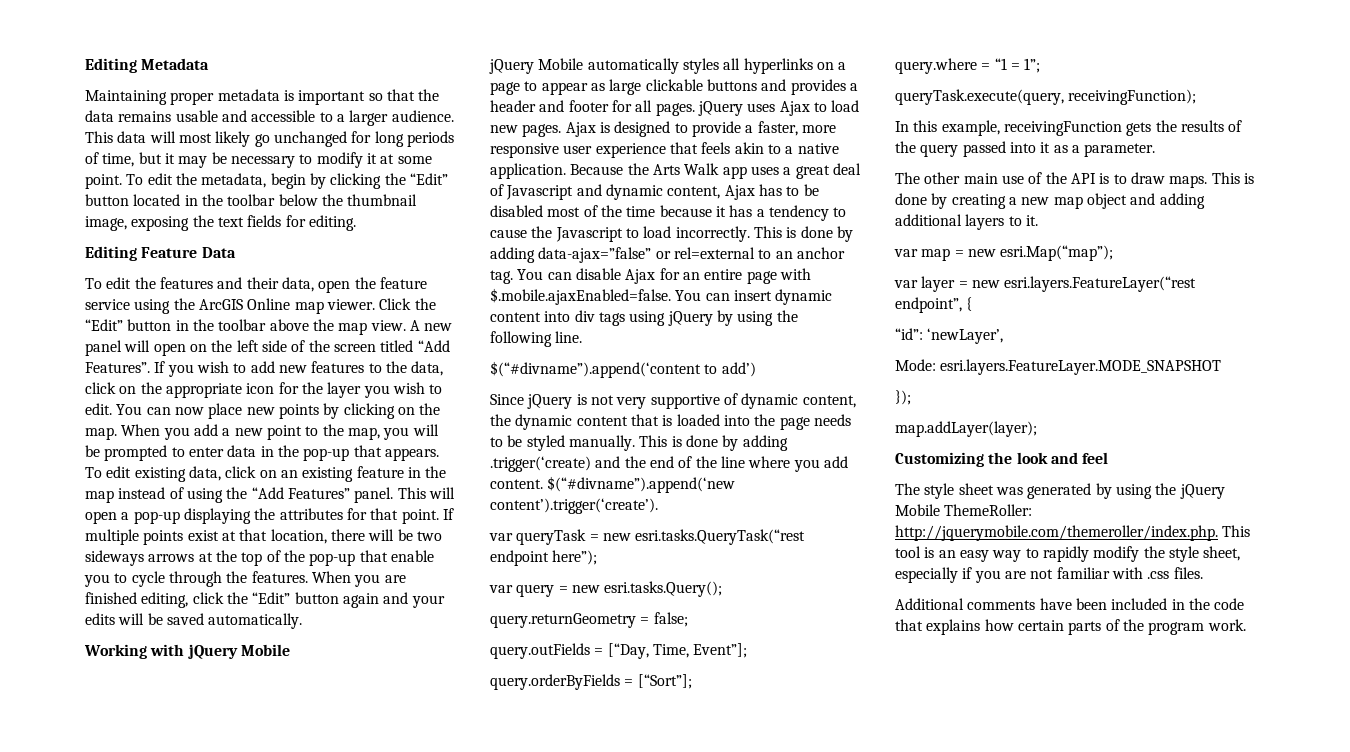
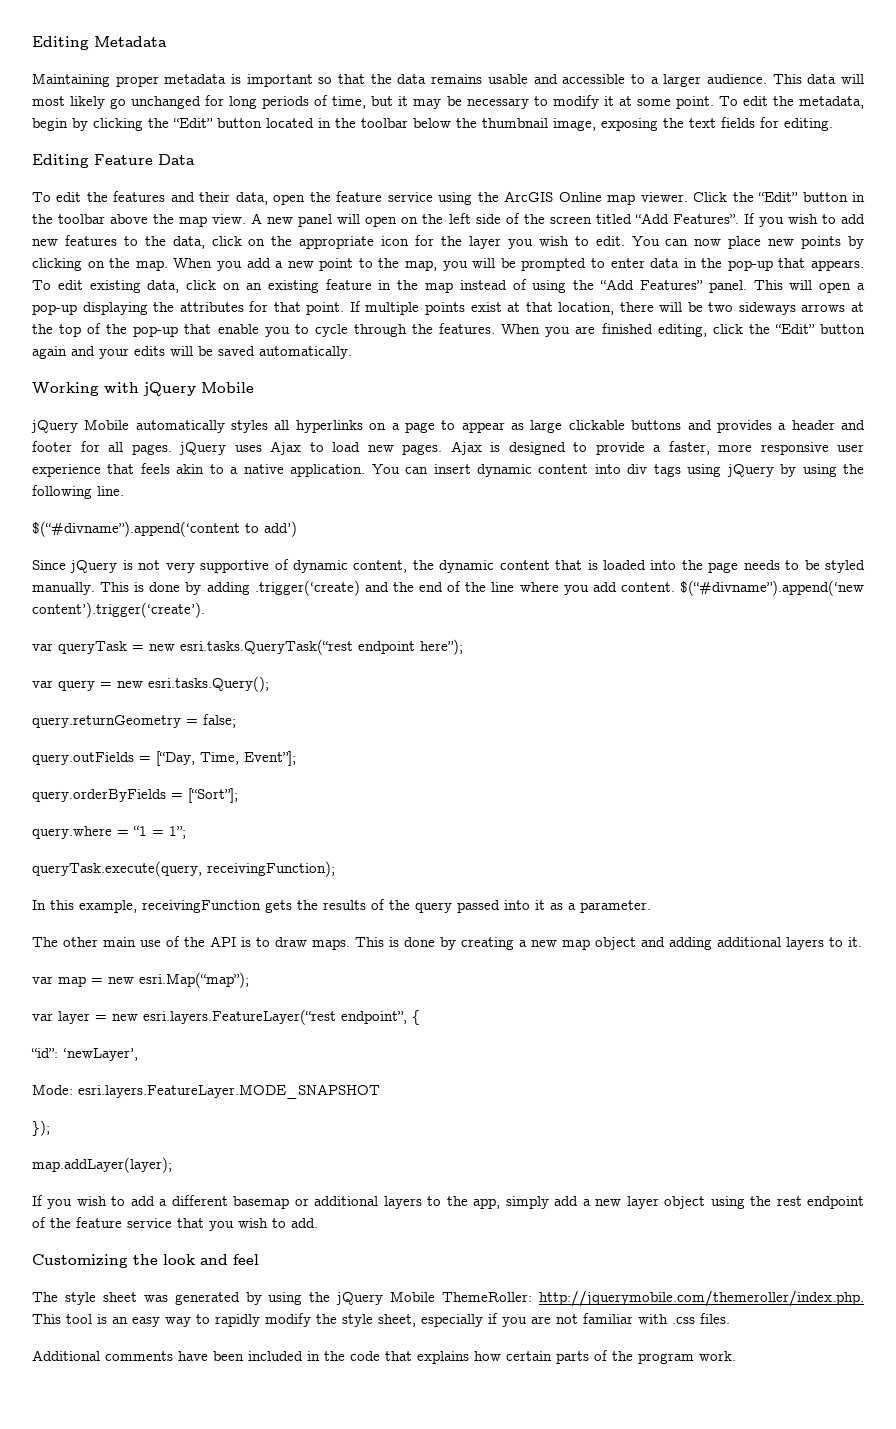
- Because the Arts Walk app uses a great deal of Javascript and dynamic content, Ajax has to be disabled most of the time because it has a tendency to cause the Javascript to load incorrectly. This is done by adding data-ajax=”false” or rel=external to an anchor tag. You can disable Ajax for an entire page with $.mobile.ajaxEnabled=false. You can insert dynamic content into div tags using jQuery by using the following line.
+ You can insert dynamic content into div tags using jQuery by using the following line.
+ If you wish to add a different basemap or additional layers to the app, simply add a new layer object using the rest endpoint of the feature service that you wish to add.

